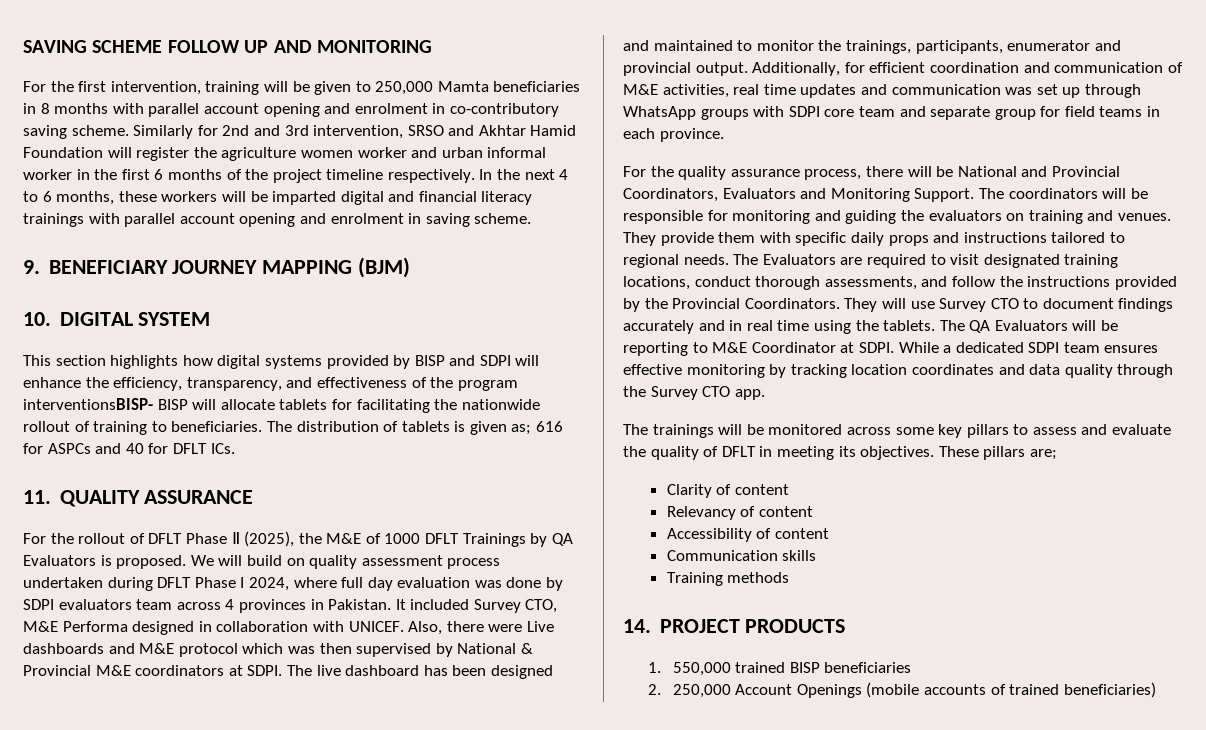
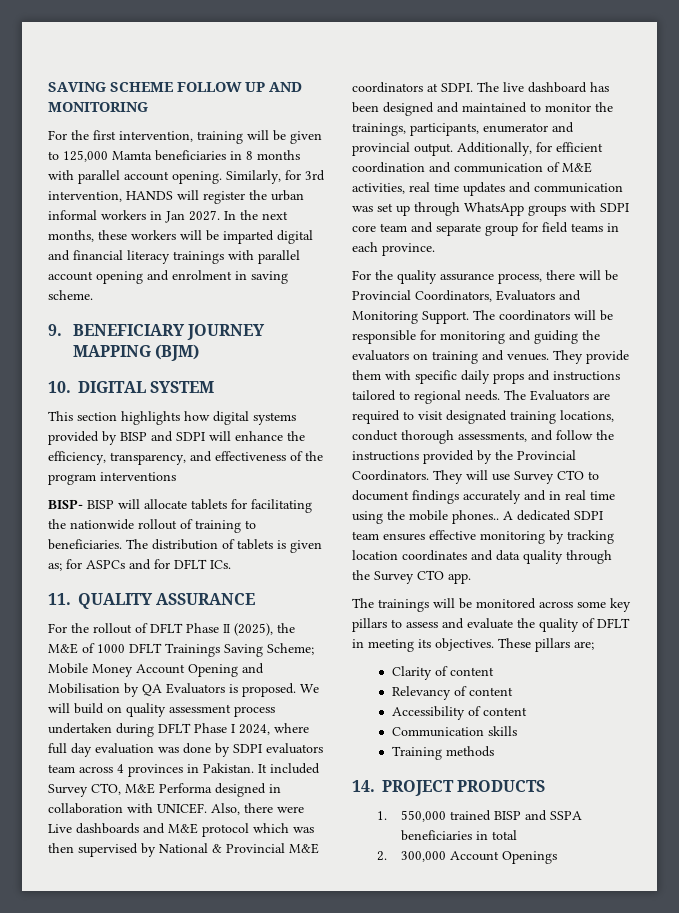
- For the first intervention, training will be given to 250,000 Mamta beneficiaries in 8 months with parallel account opening and enrolment in co-contributory saving scheme. Similarly for 2nd and 3rd intervention, SRSO and Akhtar Hamid Foundation will register the agriculture women worker and urban informal worker in the first 6 months of the project timeline respectively. In the next 4 to 6 months, these workers will be imparted digital and financial literacy trainings with parallel account opening and enrolment in saving scheme.
+ For the first intervention, training will be given to 125,000 Mamta beneficiaries in 8 months with parallel account opening. Similarly, for 3rd intervention, HANDS will register the urban informal workers in Jan 2027. In the next months, these workers will be imparted digital and financial literacy trainings with parallel account opening and enrolment in saving scheme.
- This section highlights how digital systems provided by BISP and SDPI will enhance the efficiency, transparency, and effectiveness of the program interventionsBISP- BISP will allocate tablets for facilitating the nationwide rollout of training to beneficiaries.
+ This section highlights how digital systems provided by BISP and SDPI will enhance the efficiency, transparency, and effectiveness of the program interventions
+ BISP- BISP will allocate tablets for facilitating the nationwide rollout of training to beneficiaries.
- The distribution of tablets is given as; 616 for ASPCs and 40 for DFLT ICs.
+ The distribution of tablets is given as; for ASPCs and for DFLT ICs.
- For the rollout of DFLT Phase Ⅱ (2025), the M&E of 1000 DFLT Trainings by QA Evaluators is proposed.
+ For the rollout of DFLT Phase Ⅱ (2025), the M&E of 1000 DFLT Trainings Saving Scheme; Mobile Money Account Opening and Mobilisation by QA Evaluators is proposed.
- For the quality assurance process, there will be National and Provincial Coordinators, Evaluators and Monitoring Support.
+ For the quality assurance process, there will be Provincial Coordinators, Evaluators and Monitoring Support.
- They will use Survey CTO to document findings accurately and in real time using the tablets. The QA Evaluators will be reporting to M&E Coordinator at SDPI. While a dedicated SDPI team ensures effective monitoring by tracking location coordinates and data quality through the Survey CTO app.
+ They will use Survey CTO to document findings accurately and in real time using the mobile phones.. A dedicated SDPI team ensures effective monitoring by tracking location coordinates and data quality through the Survey CTO app.
- 1. 550,000 trained BISP beneficiaries
+ 1. 550,000 trained BISP and SSPA beneficiaries in total
- 2. 250,000 Account Openings (mobile accounts of trained beneficiaries)
+ 2. 300,000 Account Openings

